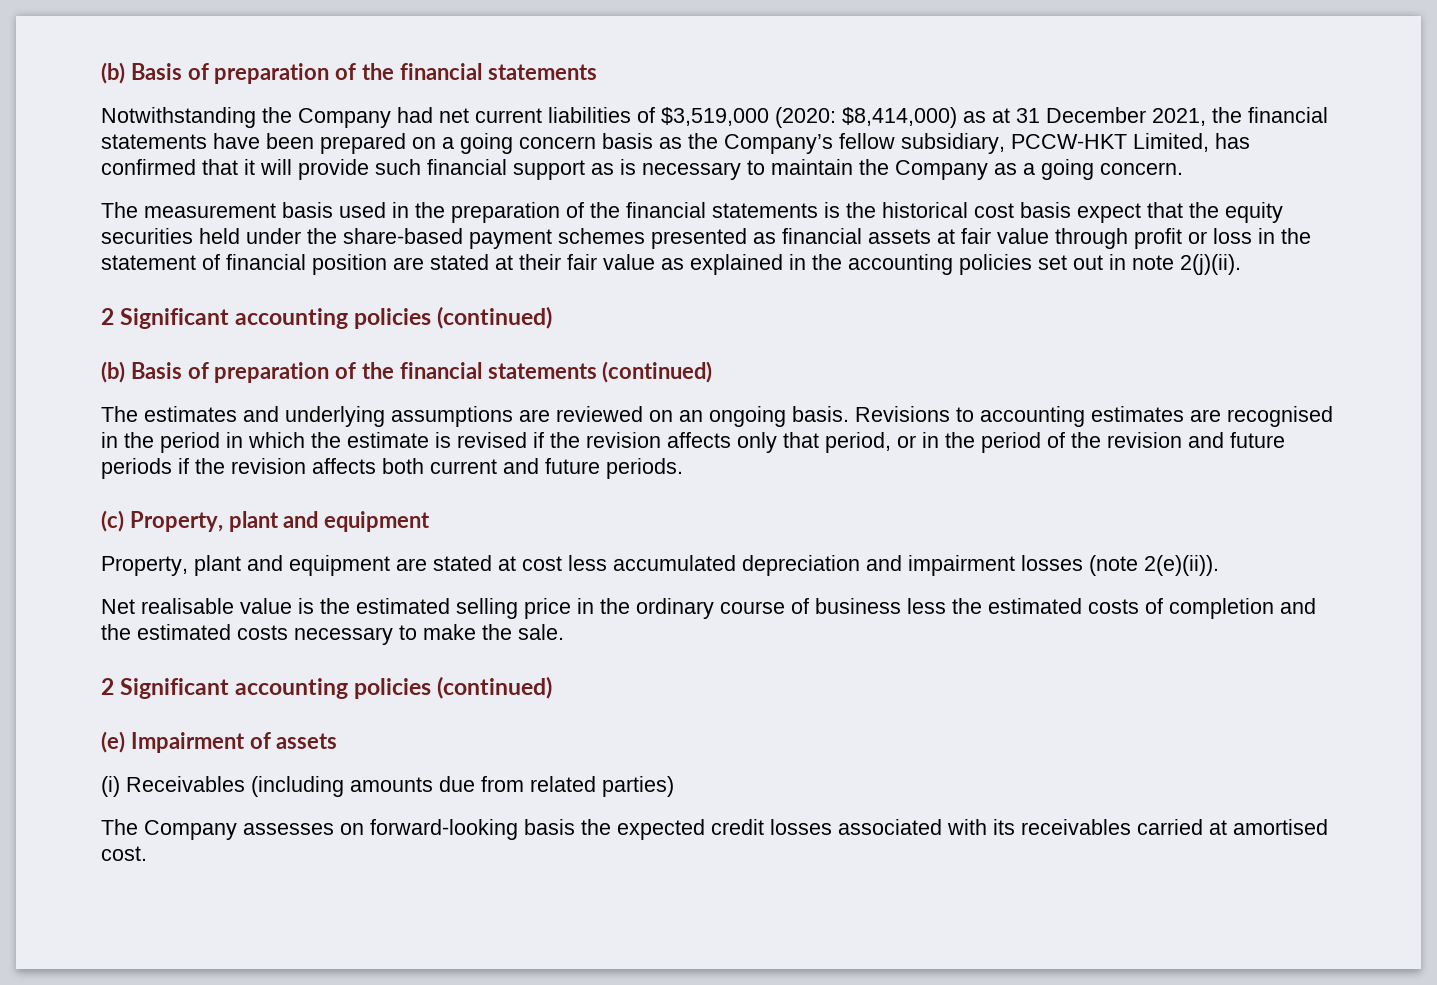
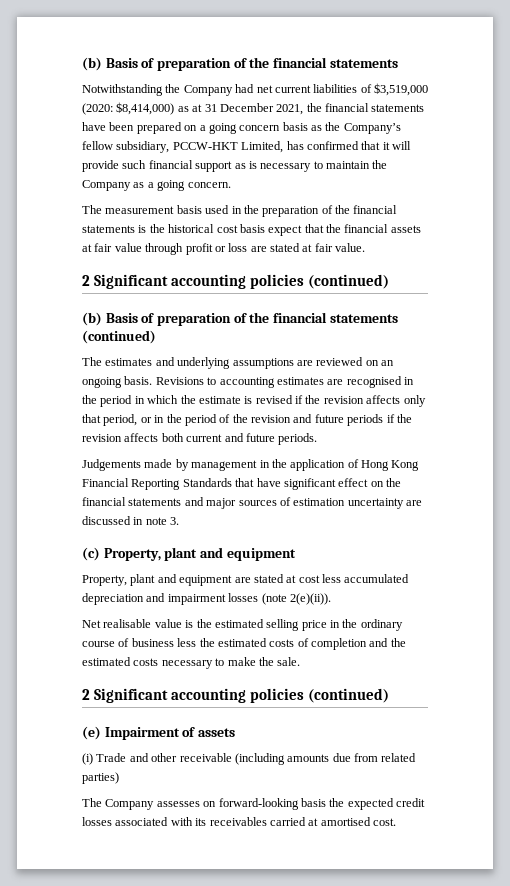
- The measurement basis used in the preparation of the financial statements is the historical cost basis expect that the equity securities held under the share-based payment schemes presented as financial assets at fair value through profit or loss in the statement of financial position are stated at their fair value as explained in the accounting policies set out in note 2(j)(ii).
+ The measurement basis used in the preparation of the financial statements is the historical cost basis expect that the financial assets at fair value through profit or loss are stated at fair value.
+ Judgements made by management in the application of Hong Kong Financial Reporting Standards that have significant effect on the financial statements and major sources of estimation uncertainty are discussed in note 3.
- (i) Receivables (including amounts due from related parties)
+ (i) Trade and other receivable (including amounts due from related parties)

